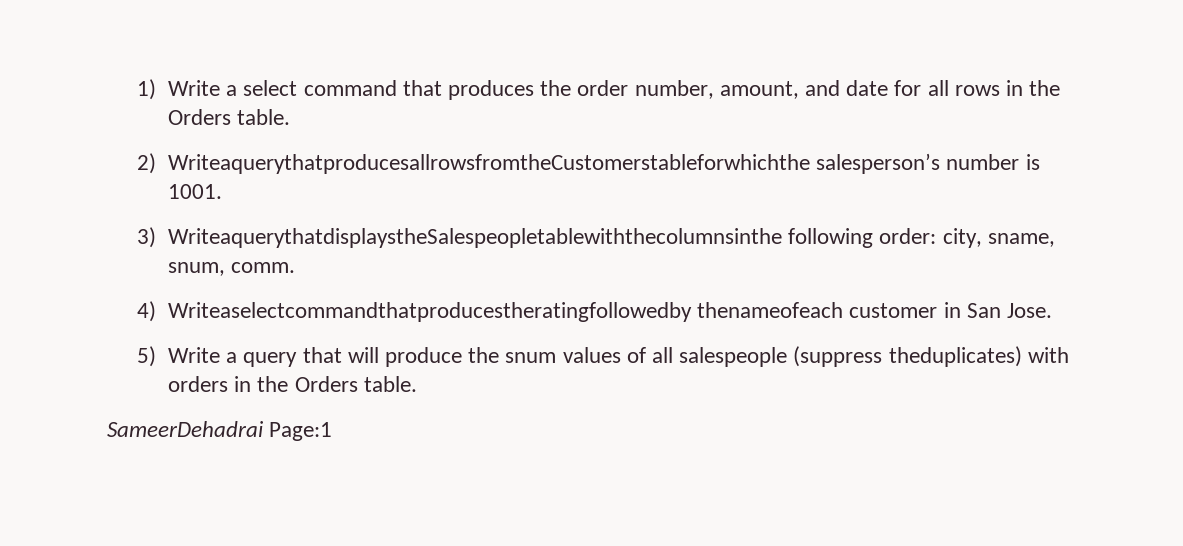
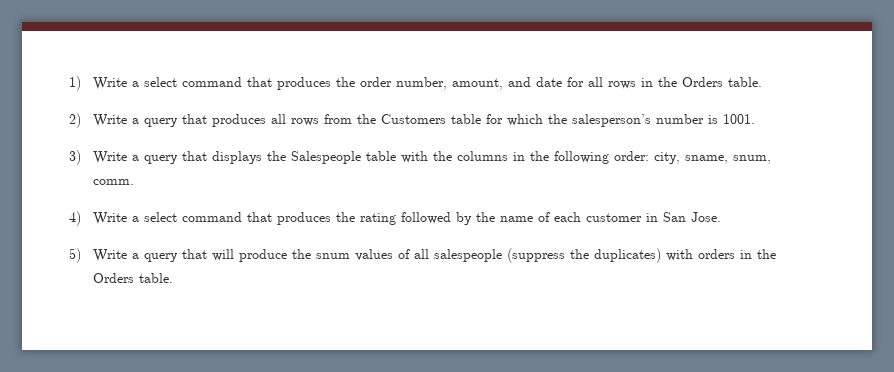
- 2) WriteaquerythatproducesallrowsfromtheCustomerstableforwhichthe salesperson’s number is 1001.
+ 2) Write a query that produces all rows from the Customers table for which the salesperson’s number is 1001.
- 3) WriteaquerythatdisplaystheSalespeopletablewiththecolumnsinthe following order: city, sname, snum, comm.
+ 3) Write a query that displays the Salespeople table with the columns in the following order: city, sname, snum, comm.
- 4) Writeaselectcommandthatproducestheratingfollowedby thenameofeach customer in San Jose.
+ 4) Write a select command that produces the rating followed by the name of each customer in San Jose.
- 5) Write a query that will produce the snum values of all salespeople (suppress theduplicates) with orders in the Orders table.
+ 5) Write a query that will produce the snum values of all salespeople (suppress the duplicates) with orders in the Orders table.
- SameerDehadrai Page:1

